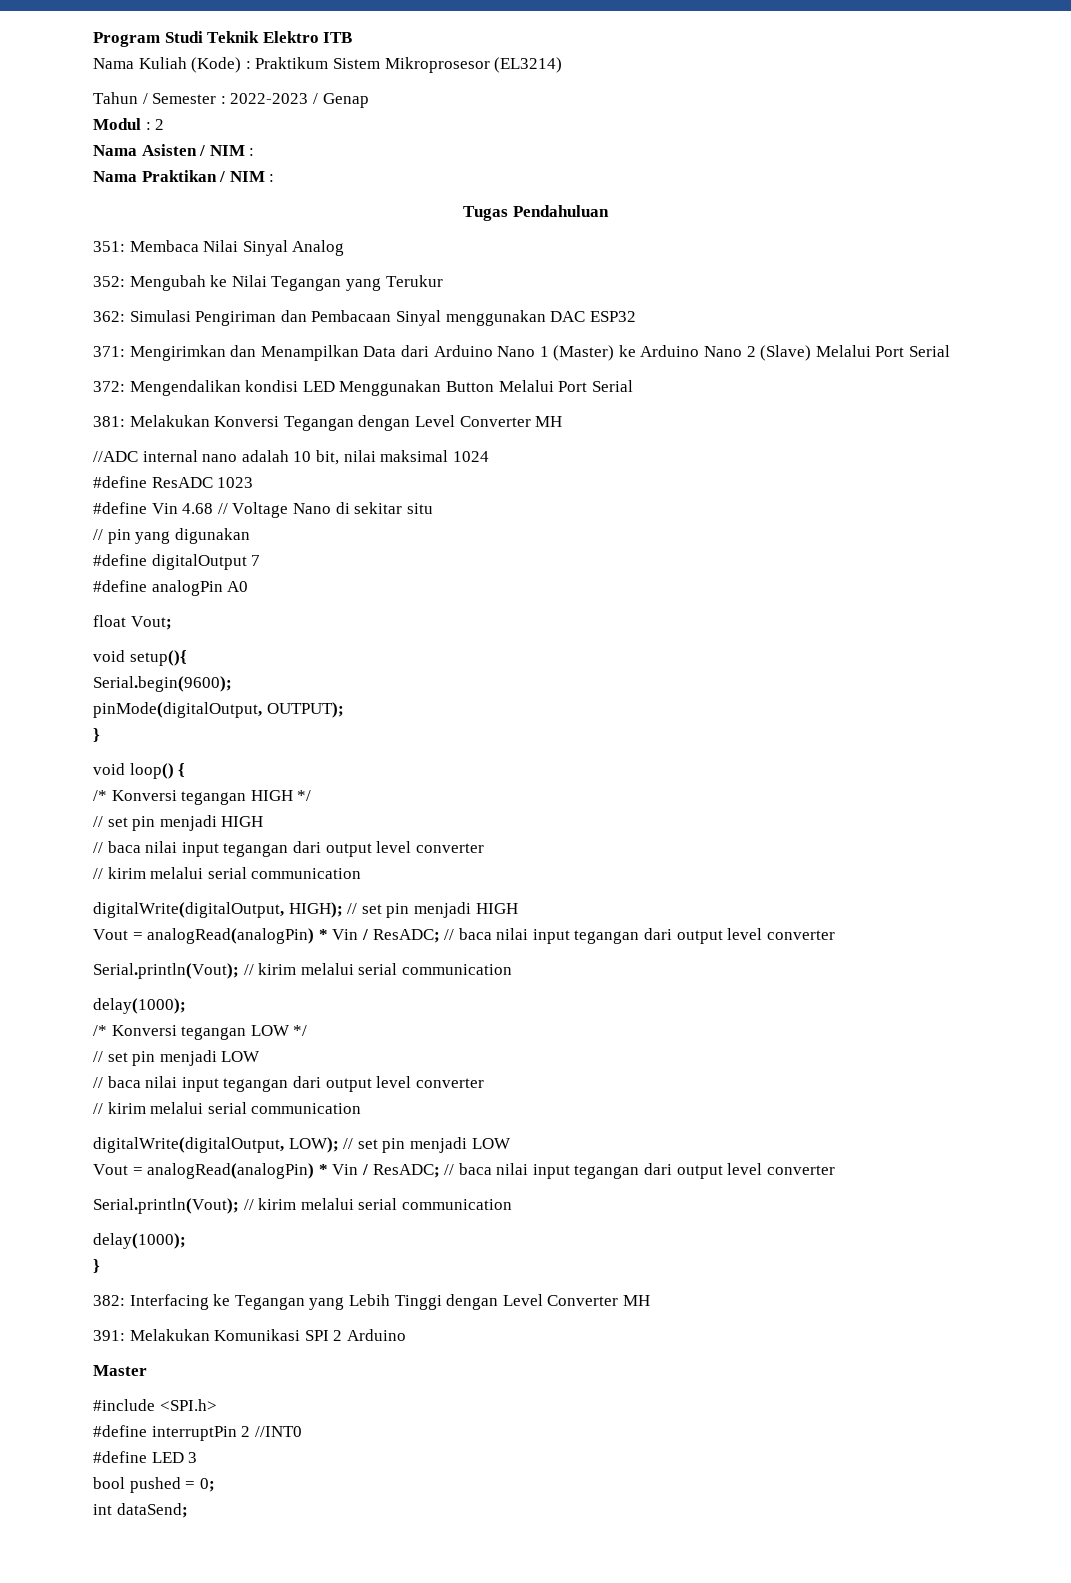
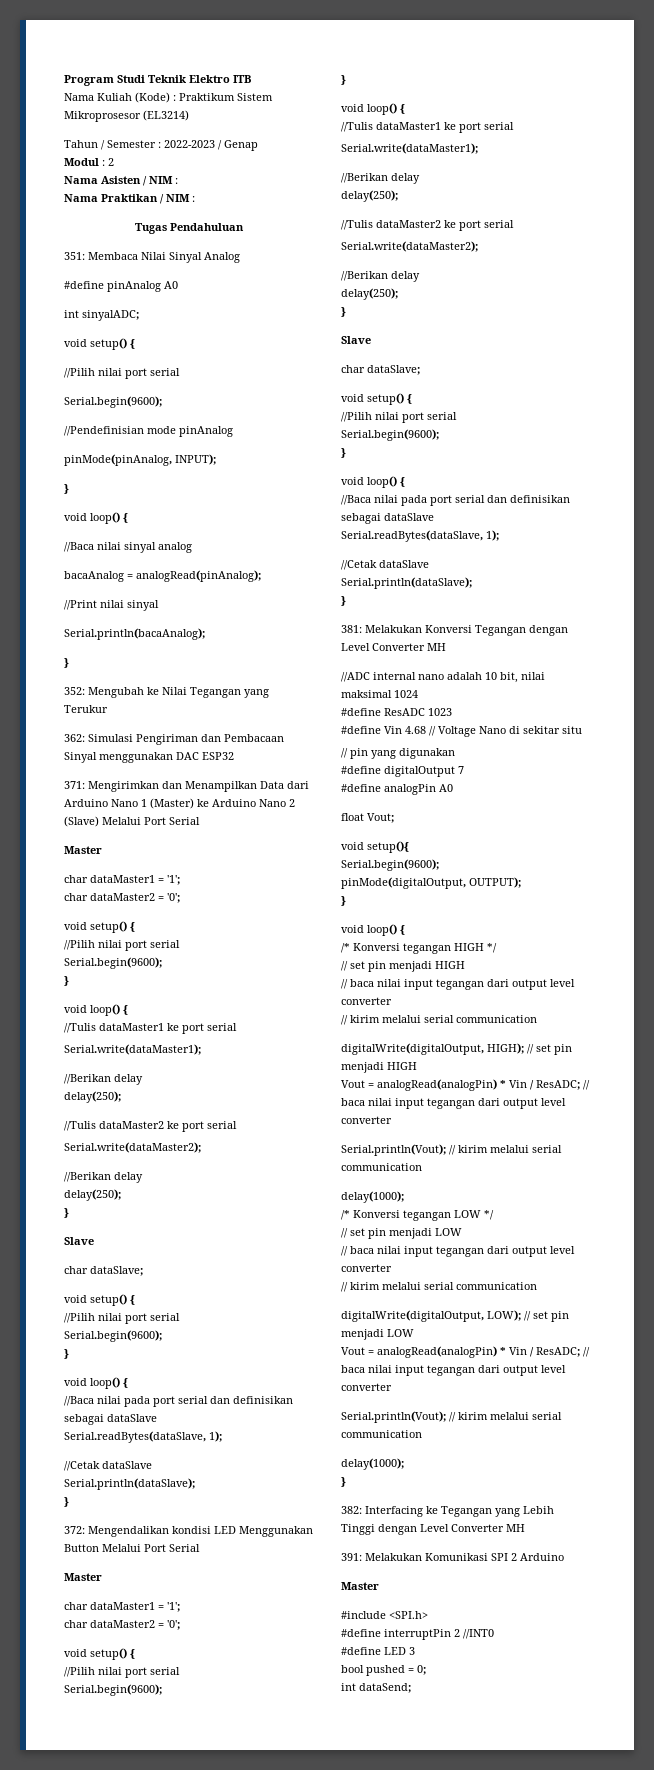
+ #define pinAnalog A0
+ int sinyalADC;
+ void setup() {
+ //Pilih nilai port serial
+ Serial.begin(9600);
+ //Pendefinisian mode pinAnalog
+ pinMode(pinAnalog, INPUT);
+ }
+ void loop() {
+ //Baca nilai sinyal analog
+ bacaAnalog = analogRead(pinAnalog);
+ //Print nilai sinyal
+ Serial.println(bacaAnalog);
+ }
  371: Mengirimkan dan Menampilkan Data dari Arduino Nano 1 (Master) ke Arduino Nano 2 (Slave) Melalui Port Serial
+ Master
+ char dataMaster1 = '1';
+ char dataMaster2 = '0';
+ void setup() {
+ //Pilih nilai port serial
+ Serial.begin(9600);
+ }
+ void loop() {
+ //Tulis dataMaster1 ke port serial
+ Serial.write(dataMaster1);
+ //Berikan delay
+ delay(250);
+ //Tulis dataMaster2 ke port serial
+ Serial.write(dataMaster2);
+ //Berikan delay
+ delay(250);
+ }
+ Slave
+ char dataSlave;
+ void setup() {
+ //Pilih nilai port serial
+ Serial.begin(9600);
+ }
+ void loop() {
+ //Baca nilai pada port serial dan definisikan sebagai dataSlave
+ Serial.readBytes(dataSlave, 1);
+ //Cetak dataSlave
+ Serial.println(dataSlave);
+ }
  372: Mengendalikan kondisi LED Menggunakan Button Melalui Port Serial
+ Master
+ char dataMaster1 = '1';
+ char dataMaster2 = '0';
+ void setup() {
+ //Pilih nilai port serial
+ Serial.begin(9600);
+ }
+ void loop() {
+ //Tulis dataMaster1 ke port serial
+ Serial.write(dataMaster1);
+ //Berikan delay
+ delay(250);
+ //Tulis dataMaster2 ke port serial
+ Serial.write(dataMaster2);
+ //Berikan delay
+ delay(250);
+ }
+ Slave
+ char dataSlave;
+ void setup() {
+ //Pilih nilai port serial
+ Serial.begin(9600);
+ }
+ void loop() {
+ //Baca nilai pada port serial dan definisikan sebagai dataSlave
+ Serial.readBytes(dataSlave, 1);
+ //Cetak dataSlave
+ Serial.println(dataSlave);
+ }

